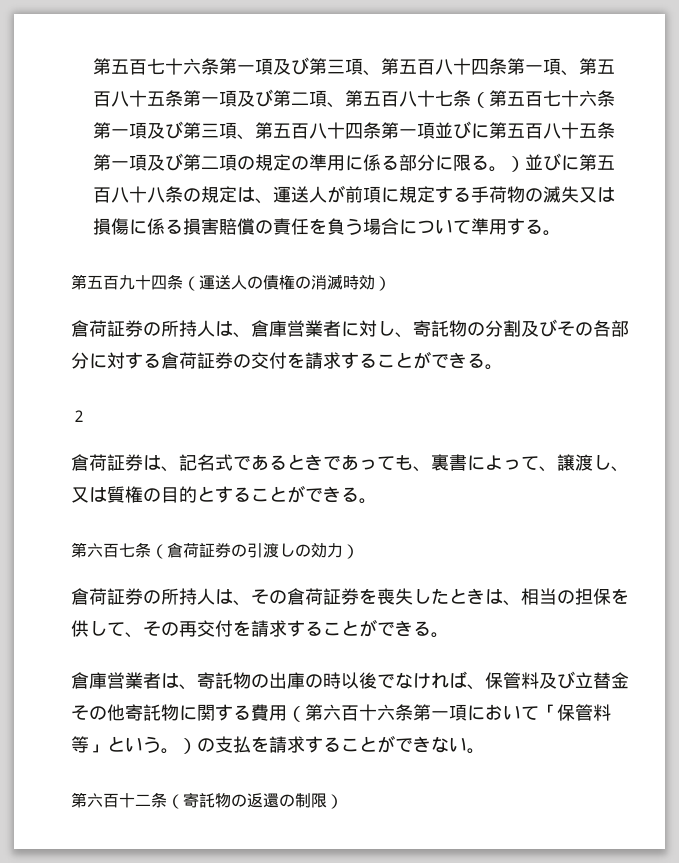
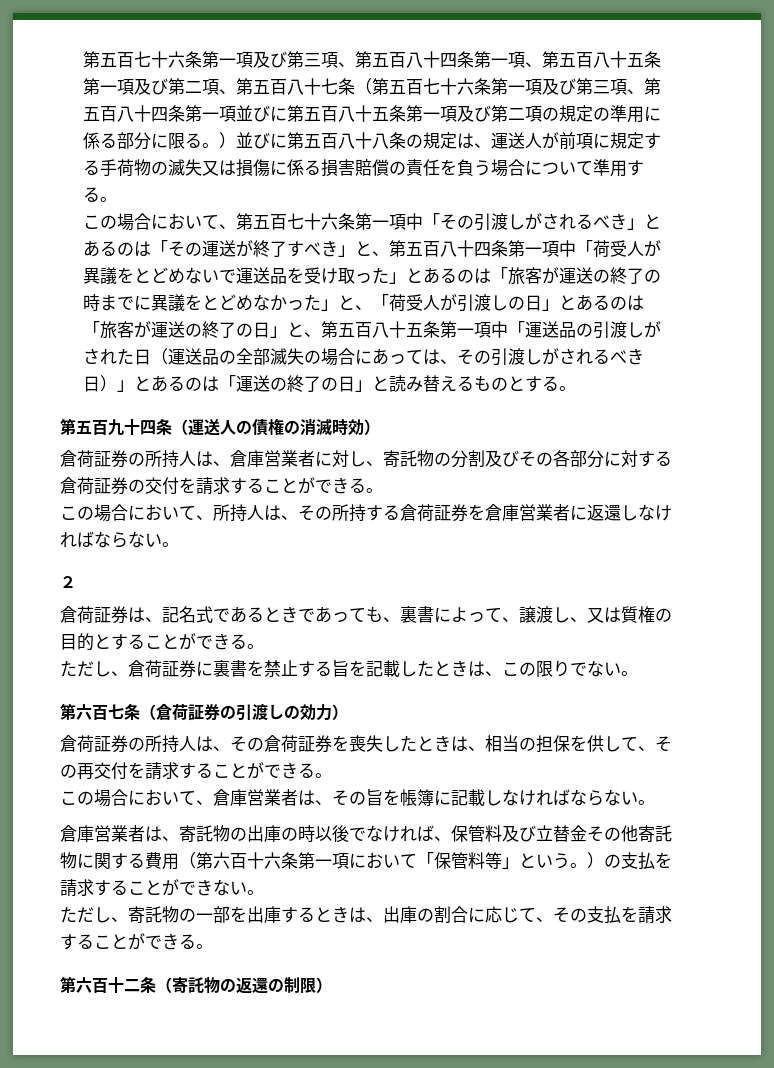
+ この場合において、第五百七十六条第一項中「その引渡しがされるべき」とあるのは「その運送が終了すべき」と、第五百八十四条第一項中「荷受人が異議をとどめないで運送品を受け取った」とあるのは「旅客が運送の終了の時までに異議をとどめなかった」と、「荷受人が引渡しの日」とあるのは「旅客が運送の終了の日」と、第五百八十五条第一項中「運送品の引渡しがされた日（運送品の全部滅失の場合にあっては、その引渡しがされるべき日）」とあるのは「運送の終了の日」と読み替えるものとする。
+ この場合において、所持人は、その所持する倉荷証券を倉庫営業者に返還しなければならない。
+ ただし、倉荷証券に裏書を禁止する旨を記載したときは、この限りでない。
+ この場合において、倉庫営業者は、その旨を帳簿に記載しなければならない。
+ ただし、寄託物の一部を出庫するときは、出庫の割合に応じて、その支払を請求することができる。

